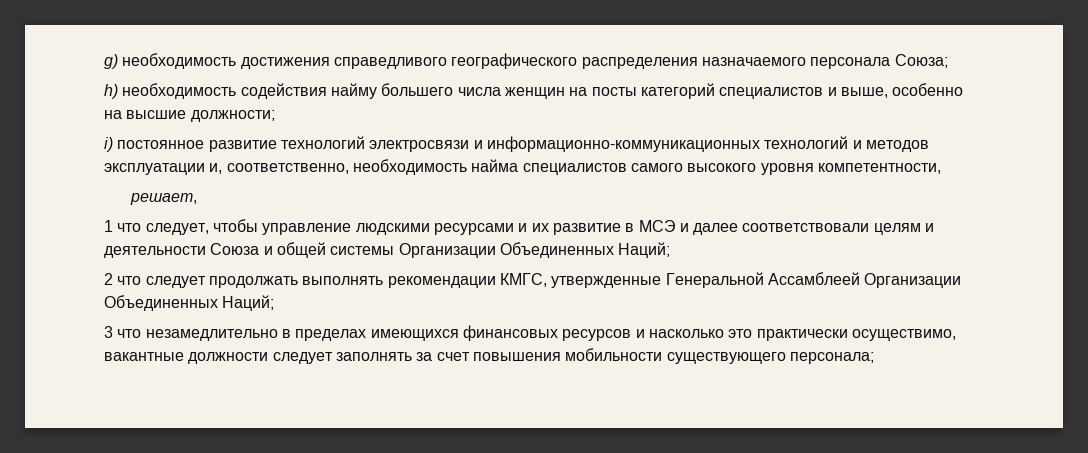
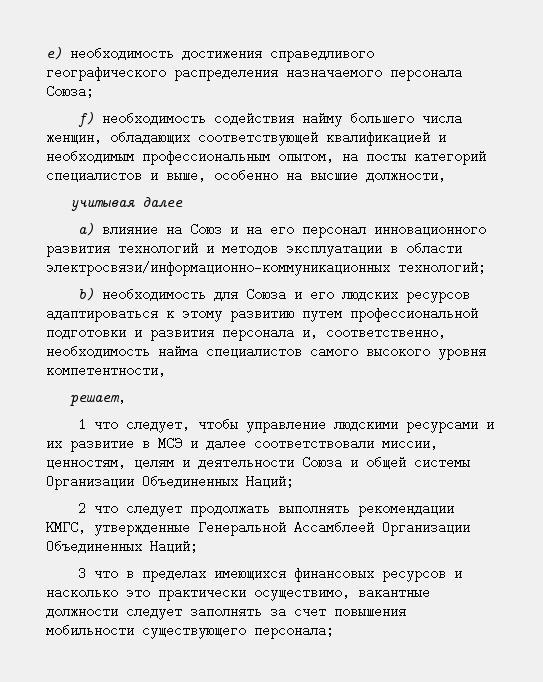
- g) необходимость достижения справедливого географического распределения назначаемого персонала Союза;
+ e) необходимость достижения справедливого географического распределения назначаемого персонала Союза;
- h) необходимость содействия найму большего числа женщин на посты категорий специалистов и выше, особенно на высшие должности;
- i) постоянное развитие технологий электросвязи и информационно-коммуникационных технологий и методов эксплуатации и, соответственно, необходимость найма специалистов самого высокого уровня компетентности,
+ f) необходимость содействия найму большего числа женщин, обладающих соответствующей квалификацией и необходимым профессиональным опытом, на посты категорий специалистов и выше, особенно на высшие должности,
+ учитывая далее
+ а) влияние на Союз и на его персонал инновационного развития технологий и методов эксплуатации в области электросвязи/информационно-коммуникационных технологий;
+ b) необходимость для Союза и его людских ресурсов адаптироваться к этому развитию путем профессиональной подготовки и развития персонала и, соответственно, необходимость найма специалистов самого высокого уровня компетентности,
- 1 что следует, чтобы управление людскими ресурсами и их развитие в МСЭ и далее соответствовали целям и деятельности Союза и общей системы Организации Объединенных Наций;
+ 1 что следует, чтобы управление людскими ресурсами и их развитие в МСЭ и далее соответствовали миссии, ценностям, целям и деятельности Союза и общей системы Организации Объединенных Наций;
- 3 что незамедлительно в пределах имеющихся финансовых ресурсов и насколько это практически осуществимо, вакантные должности следует заполнять за счет повышения мобильности существующего персонала;
+ 3 что в пределах имеющихся финансовых ресурсов и насколько это практически осуществимо, вакантные должности следует заполнять за счет повышения мобильности существующего персонала;

